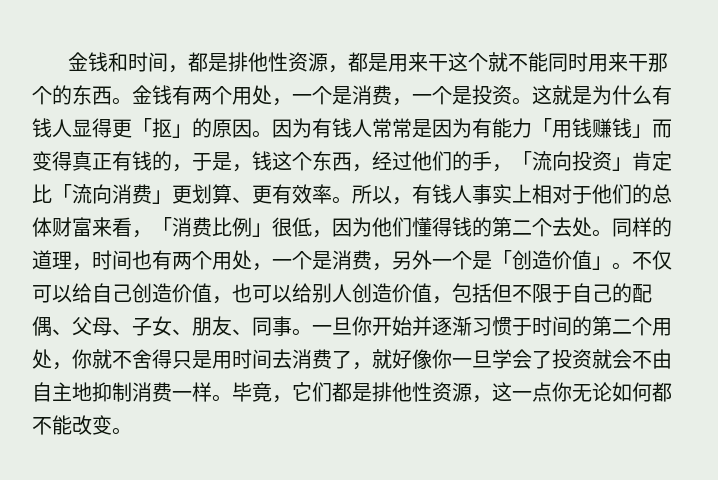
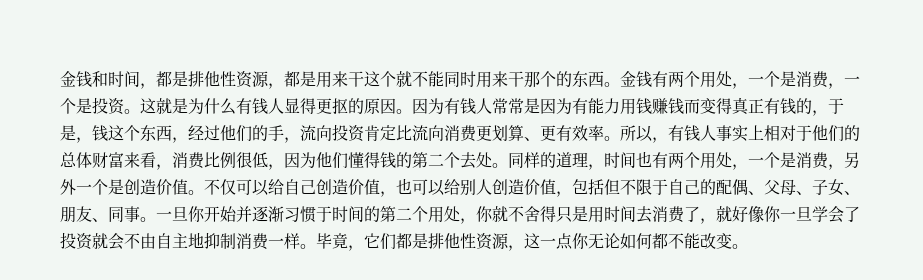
- 这就是为什么有钱人显得更「抠」的原因。
+ 这就是为什么有钱人显得更抠的原因。
- 因为有钱人常常是因为有能力「用钱赚钱」而变得真正有钱的，于是，钱这个东西，经过他们的手，「流向投资」肯定比「流向消费」更划算、更有效率。
+ 因为有钱人常常是因为有能力用钱赚钱而变得真正有钱的，于是，钱这个东西，经过他们的手，流向投资肯定比流向消费更划算、更有效率。
- 所以，有钱人事实上相对于他们的总体财富来看，「消费比例」很低，因为他们懂得钱的第二个去处。
+ 所以，有钱人事实上相对于他们的总体财富来看，消费比例很低，因为他们懂得钱的第二个去处。
- 同样的道理，时间也有两个用处，一个是消费，另外一个是「创造价值」。
+ 同样的道理，时间也有两个用处，一个是消费，另外一个是创造价值。

